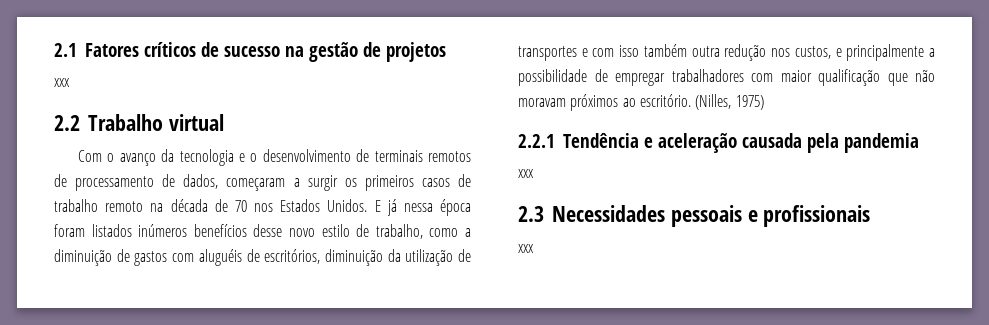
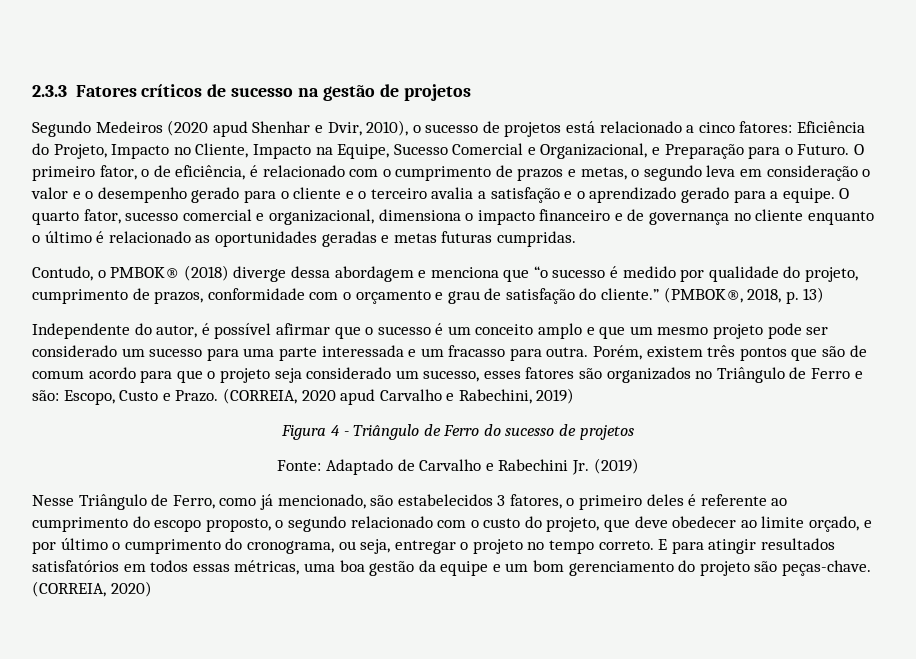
- 2.1 Fatores críticos de sucesso na gestão de projetos
- xxx
- 2.2 Trabalho virtual
- Com o avanço da tecnologia e o desenvolvimento de terminais remotos de processamento de dados, começaram a surgir os primeiros casos de trabalho remoto na década de 70 nos Estados Unidos. E já nessa época foram listados inúmeros benefícios desse novo estilo de trabalho, como a diminuição de gastos com aluguéis de escritórios, diminuição da utilização de transportes e com isso também outra redução nos custos, e principalmente a possibilidade de empregar trabalhadores com maior qualificação que não moravam próximos ao escritório. (Nilles, 1975)
- 2.2.1 Tendência e aceleração causada pela pandemia
- xxx
- 2.3 Necessidades pessoais e profissionais
- xxx
+ 2.3.3 Fatores críticos de sucesso na gestão de projetos
+ Segundo Medeiros (2020 apud Shenhar e Dvir, 2010), o sucesso de projetos está relacionado a cinco fatores: Eficiência do Projeto, Impacto no Cliente, Impacto na Equipe, Sucesso Comercial e Organizacional, e Preparação para o Futuro. O primeiro fator, o de eficiência, é relacionado com o cumprimento de prazos e metas, o segundo leva em consideração o valor e o desempenho gerado para o cliente e o terceiro avalia a satisfação e o aprendizado gerado para a equipe. O quarto fator, sucesso comercial e organizacional, dimensiona o impacto financeiro e de governança no cliente enquanto o último é relacionado as oportunidades geradas e metas futuras cumpridas.
+ Contudo, o PMBOK® (2018) diverge dessa abordagem e menciona que “o sucesso é medido por qualidade do projeto, cumprimento de prazos, conformidade com o orçamento e grau de satisfação do cliente.” (PMBOK®, 2018, p. 13)
+ Independente do autor, é possível afirmar que o sucesso é um conceito amplo e que um mesmo projeto pode ser considerado um sucesso para uma parte interessada e um fracasso para outra. Porém, existem três pontos que são de comum acordo para que o projeto seja considerado um sucesso, esses fatores são organizados no Triângulo de Ferro e são: Escopo, Custo e Prazo. (CORREIA, 2020 apud Carvalho e Rabechini, 2019)
+ Figura 4 - Triângulo de Ferro do sucesso de projetos
+ Fonte: Adaptado de Carvalho e Rabechini Jr. (2019)
+ Nesse Triângulo de Ferro, como já mencionado, são estabelecidos 3 fatores, o primeiro deles é referente ao cumprimento do escopo proposto, o segundo relacionado com o custo do projeto, que deve obedecer ao limite orçado, e por último o cumprimento do cronograma, ou seja, entregar o projeto no tempo correto. E para atingir resultados satisfatórios em todos essas métricas, uma boa gestão da equipe e um bom gerenciamento do projeto são peças-chave. (CORREIA, 2020)

